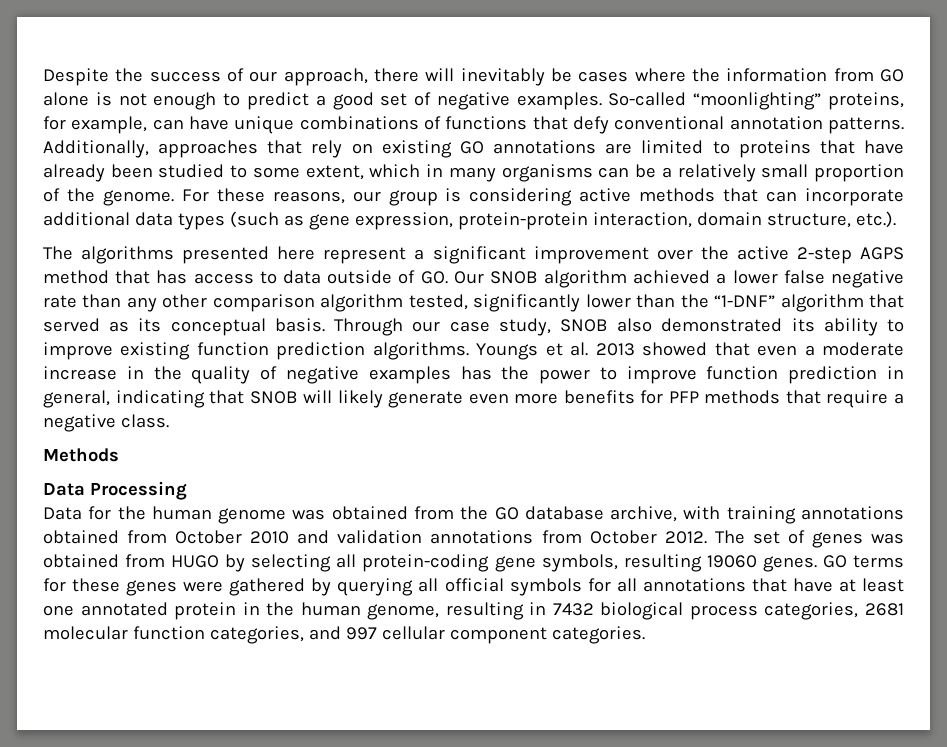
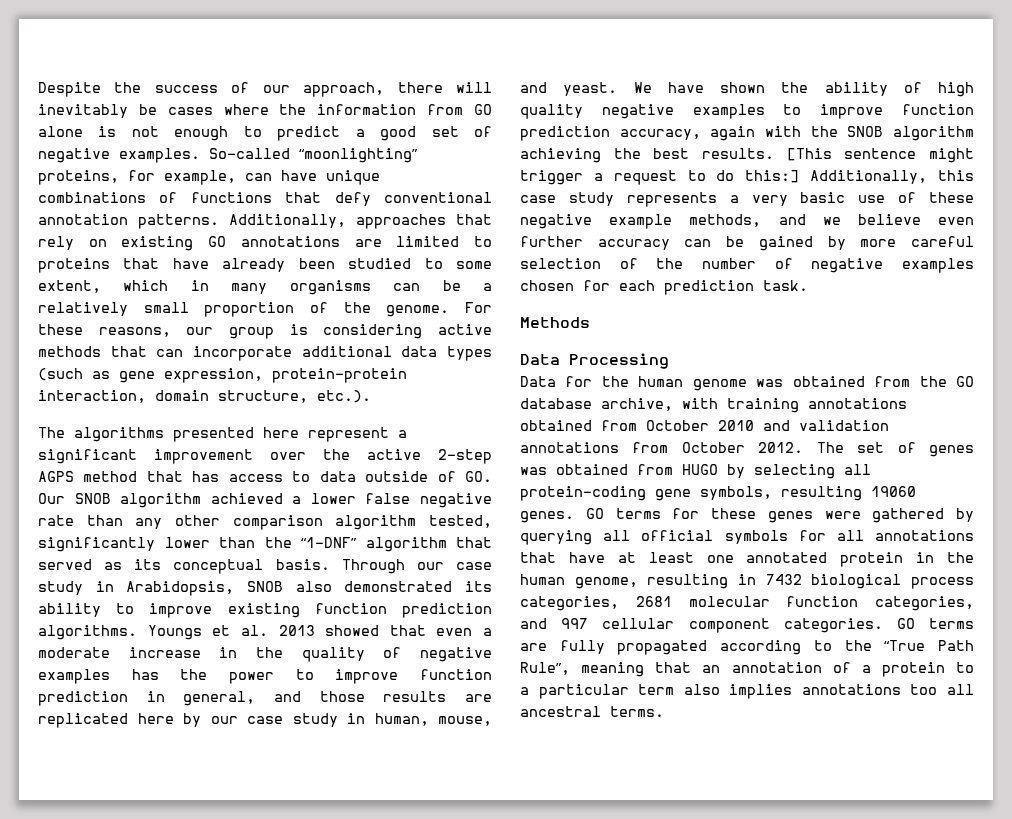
- Through our case study, SNOB also demonstrated its ability to improve existing function prediction algorithms.
+ Through our case study in Arabidopsis, SNOB also demonstrated its ability to improve existing function prediction algorithms.
- Youngs et al. 2013 showed that even a moderate increase in the quality of negative examples has the power to improve function prediction in general, indicating that SNOB will likely generate even more benefits for PFP methods that require a negative class.
+ Youngs et al. 2013 showed that even a moderate increase in the quality of negative examples has the power to improve function prediction in general, and those results are replicated here by our case study in human, mouse, and yeast. We have shown the ability of high quality negative examples to improve function prediction accuracy, again with the SNOB algorithm achieving the best results. [This sentence might trigger a request to do this:] Additionally, this case study represents a very basic use of these negative example methods, and we believe even further accuracy can be gained by more careful selection of the number of negative examples chosen for each prediction task.
+ GO terms are fully propagated according to the “True Path Rule”, meaning that an annotation of a protein to a particular term also implies annotations too all ancestral terms.

